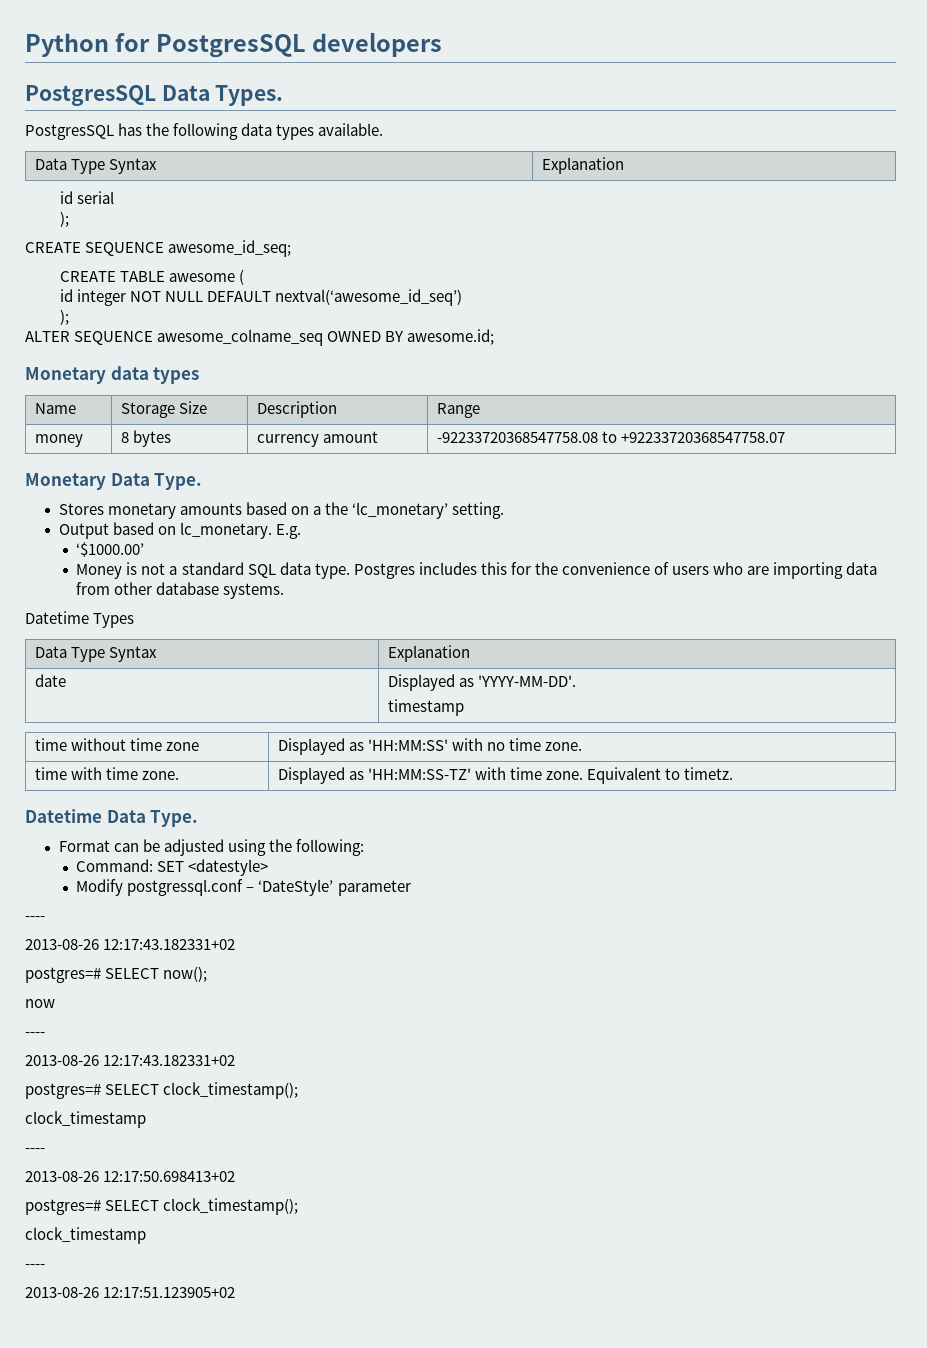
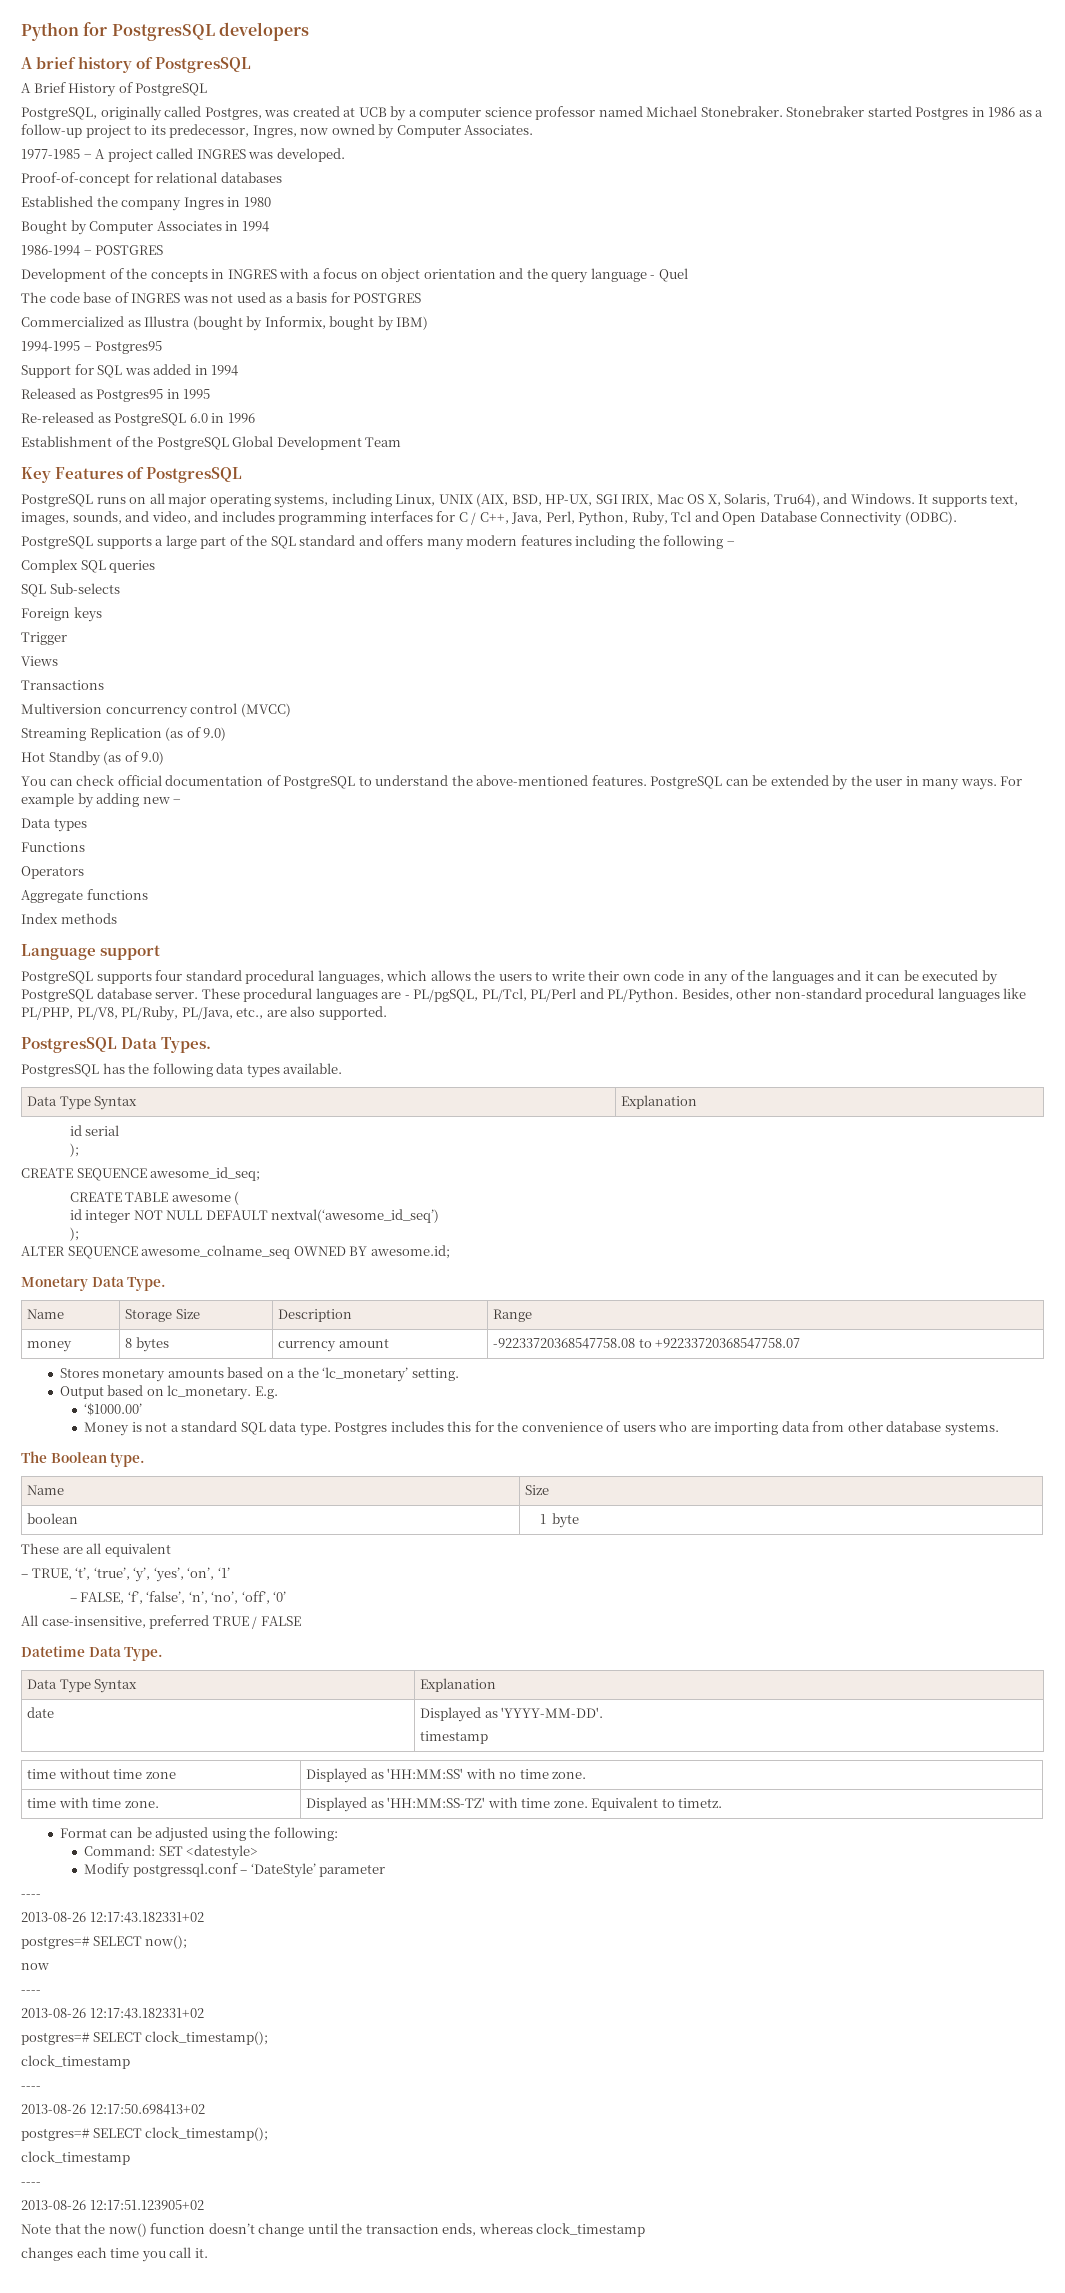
+ A brief history of PostgresSQL
+ A Brief History of PostgreSQL
+ PostgreSQL, originally called Postgres, was created at UCB by a computer science professor named Michael Stonebraker. Stonebraker started Postgres in 1986 as a follow-up project to its predecessor, Ingres, now owned by Computer Associates.
+ 1977-1985 − A project called INGRES was developed.
+ Proof-of-concept for relational databases
+ Established the company Ingres in 1980
+ Bought by Computer Associates in 1994
+ 1986-1994 − POSTGRES
+ Development of the concepts in INGRES with a focus on object orientation and the query language - Quel
+ The code base of INGRES was not used as a basis for POSTGRES
+ Commercialized as Illustra (bought by Informix, bought by IBM)
+ 1994-1995 − Postgres95
+ Support for SQL was added in 1994
+ Released as Postgres95 in 1995
+ Re-released as PostgreSQL 6.0 in 1996
+ Establishment of the PostgreSQL Global Development Team
+ Key Features of PostgresSQL
+ PostgreSQL runs on all major operating systems, including Linux, UNIX (AIX, BSD, HP-UX, SGI IRIX, Mac OS X, Solaris, Tru64), and Windows. It supports text, images, sounds, and video, and includes programming interfaces for C / C++, Java, Perl, Python, Ruby, Tcl and Open Database Connectivity (ODBC).
+ PostgreSQL supports a large part of the SQL standard and offers many modern features including the following −
+ Complex SQL queries
+ SQL Sub-selects
+ Foreign keys
+ Trigger
+ Views
+ Transactions
+ Multiversion concurrency control (MVCC)
+ Streaming Replication (as of 9.0)
+ Hot Standby (as of 9.0)
+ You can check official documentation of PostgreSQL to understand the above-mentioned features. PostgreSQL can be extended by the user in many ways. For example by adding new −
+ Data types
+ Functions
+ Operators
+ Aggregate functions
+ Index methods
+ Language support
+ PostgreSQL supports four standard procedural languages, which allows the users to write their own code in any of the languages and it can be executed by PostgreSQL database server. These procedural languages are - PL/pgSQL, PL/Tcl, PL/Perl and PL/Python. Besides, other non-standard procedural languages like PL/PHP, PL/V8, PL/Ruby, PL/Java, etc., are also supported.
- Monetary data types
+ Monetary Data Type.
- Monetary Data Type.
- Datetime Types
+ The Boolean type.
+ Name | Size
+ boolean | 1 byte
+ These are all equivalent
+ – TRUE, ‘t’, ‘true’, ‘y’, ‘yes’, ‘on’, ‘1’
+ – FALSE, ‘f’, ‘false’, ‘n’, ‘no’, ‘off’, ‘0’
+ All case-insensitive, preferred TRUE / FALSE
+ Datetime Data Type.
- Datetime Data Type.
+ Note that the now() function doesn’t change until the transaction ends, whereas clock_timestamp
+ changes each time you call it.

